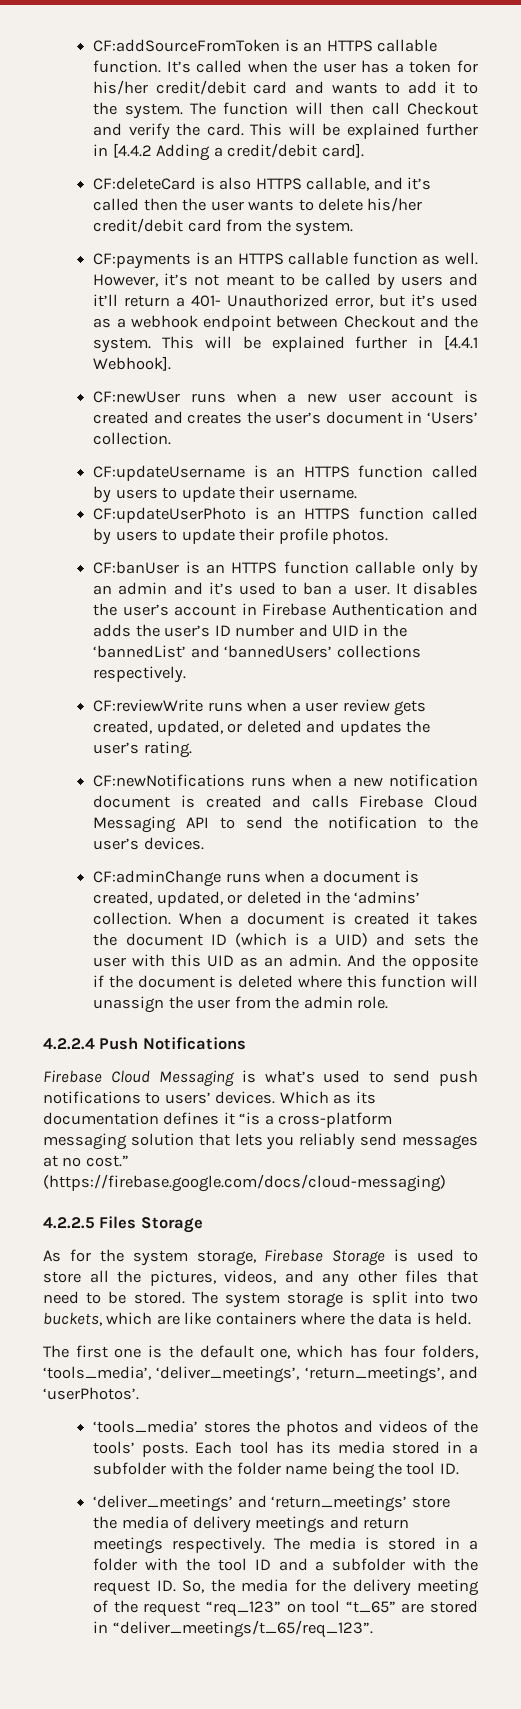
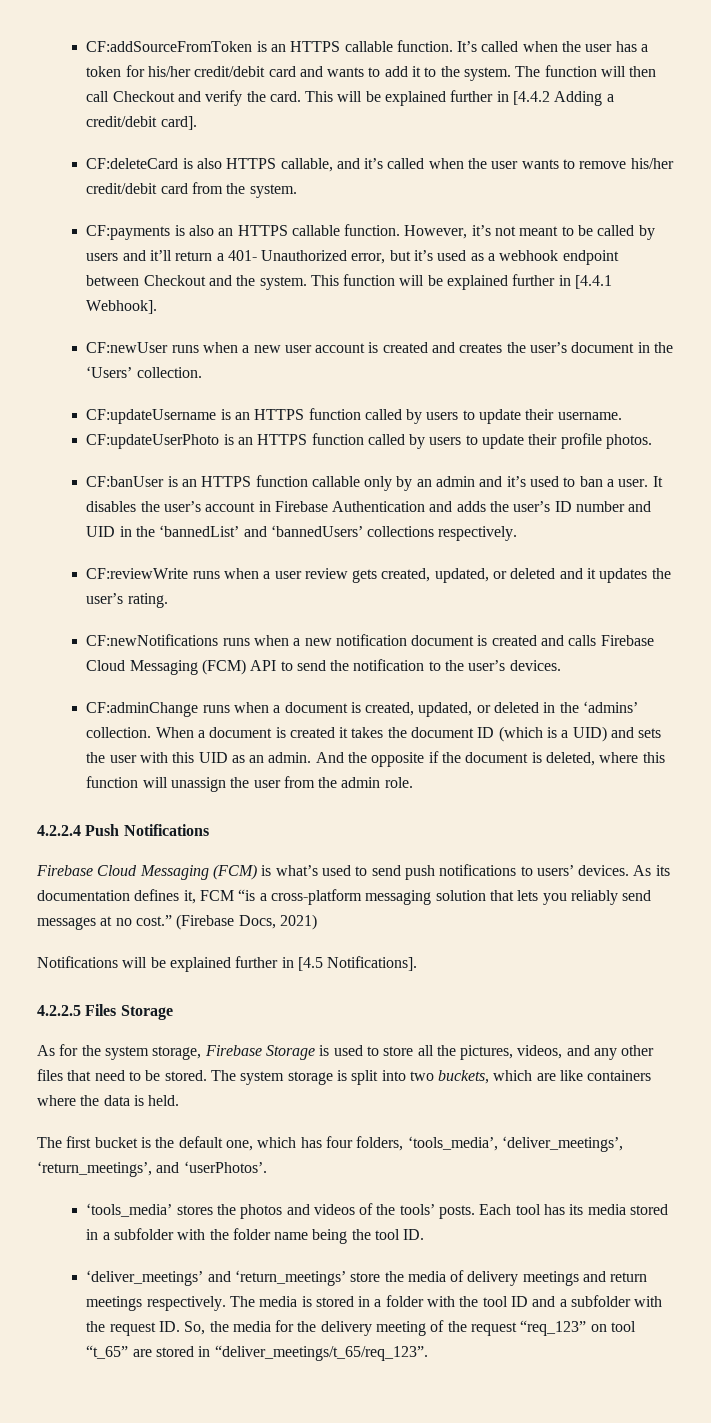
- CF:deleteCard is also HTTPS callable, and it’s called then the user wants to delete his/her credit/debit card from the system.
+ CF:deleteCard is also HTTPS callable, and it’s called when the user wants to remove his/her credit/debit card from the system.
- CF:payments is an HTTPS callable function as well.
+ CF:payments is also an HTTPS callable function.
- This will be explained further in [4.4.1 Webhook].
+ This function will be explained further in [4.4.1 Webhook].
- CF:newUser runs when a new user account is created and creates the user’s document in ‘Users’ collection.
+ CF:newUser runs when a new user account is created and creates the user’s document in the ‘Users’ collection.
- CF:reviewWrite runs when a user review gets created, updated, or deleted and updates the user’s rating.
+ CF:reviewWrite runs when a user review gets created, updated, or deleted and it updates the user’s rating.
- CF:newNotifications runs when a new notification document is created and calls Firebase Cloud Messaging API to send the notification to the user’s devices.
+ CF:newNotifications runs when a new notification document is created and calls Firebase Cloud Messaging (FCM) API to send the notification to the user’s devices.
- And the opposite if the document is deleted where this function will unassign the user from the admin role.
+ And the opposite if the document is deleted, where this function will unassign the user from the admin role.
- Firebase Cloud Messaging is what’s used to send push notifications to users’ devices.
+ Firebase Cloud Messaging (FCM) is what’s used to send push notifications to users’ devices.
- Which as its documentation defines it “is a cross-platform messaging solution that lets you reliably send messages at no cost.”
+ As its documentation defines it, FCM “is a cross-platform messaging solution that lets you reliably send messages at no cost.”
- (https://firebase.google.com/docs/cloud-messaging)
+ (Firebase Docs, 2021)
+ Notifications will be explained further in [4.5 Notifications].
- The first one is the default one, which has four folders, ‘tools_media’, ‘deliver_meetings’, ‘return_meetings’, and ‘userPhotos’.
+ The first bucket is the default one, which has four folders, ‘tools_media’, ‘deliver_meetings’, ‘return_meetings’, and ‘userPhotos’.

